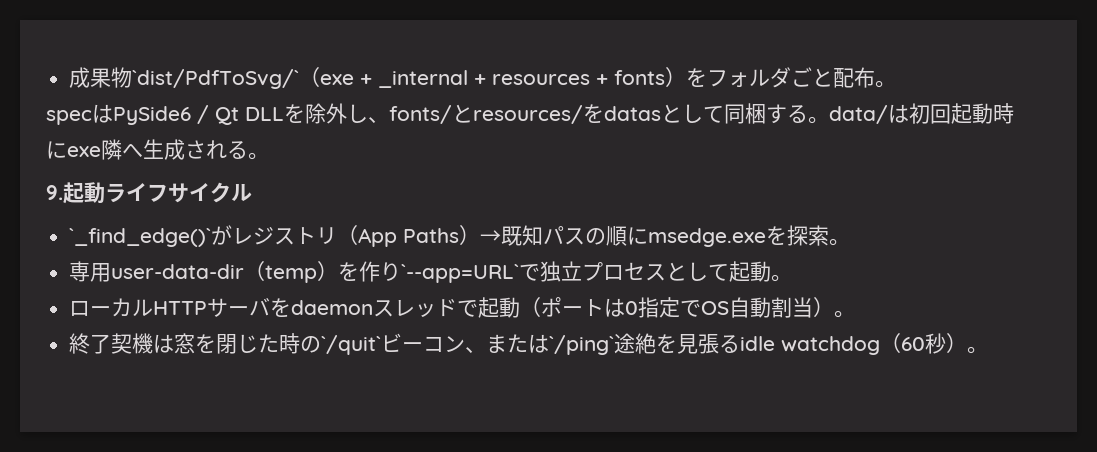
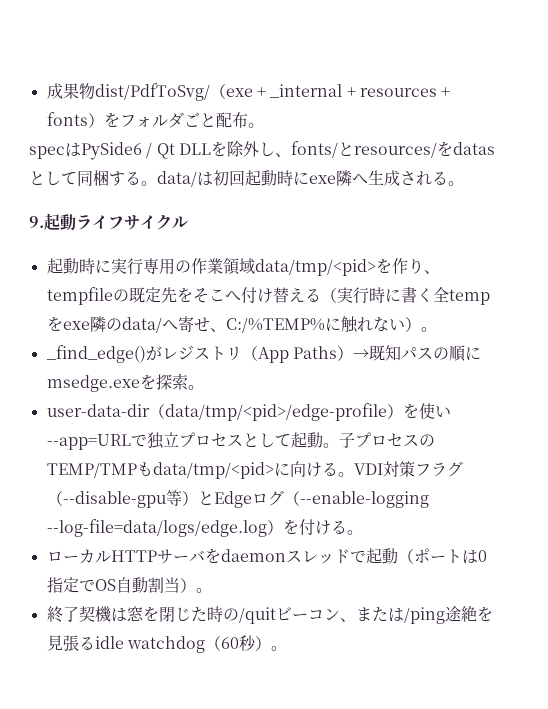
- 成果物`dist/PdfToSvg/`（exe + _internal + resources + fonts）をフォルダごと配布。
+ 成果物dist/PdfToSvg/（exe + _internal + resources + fonts）をフォルダごと配布。
- `_find_edge()`がレジストリ（App Paths）→既知パスの順にmsedge.exeを探索。
+ 起動時に実行専用の作業領域data/tmp/<pid>を作り、tempfileの既定先をそこへ付け替える（実行時に書く全tempをexe隣のdata/へ寄せ、C:/%TEMP%に触れない）。
+ _find_edge()がレジストリ（App Paths）→既知パスの順にmsedge.exeを探索。
- 専用user-data-dir（temp）を作り`--app=URL`で独立プロセスとして起動。
+ user-data-dir（data/tmp/<pid>/edge-profile）を使い--app=URLで独立プロセスとして起動。子プロセスのTEMP/TMPもdata/tmp/<pid>に向ける。VDI対策フラグ（--disable-gpu等）とEdgeログ（--enable-logging --log-file=data/logs/edge.log）を付ける。
- 終了契機は窓を閉じた時の`/quit`ビーコン、または`/ping`途絶を見張るidle watchdog（60秒）。
+ 終了契機は窓を閉じた時の/quitビーコン、または/ping途絶を見張るidle watchdog（60秒）。

